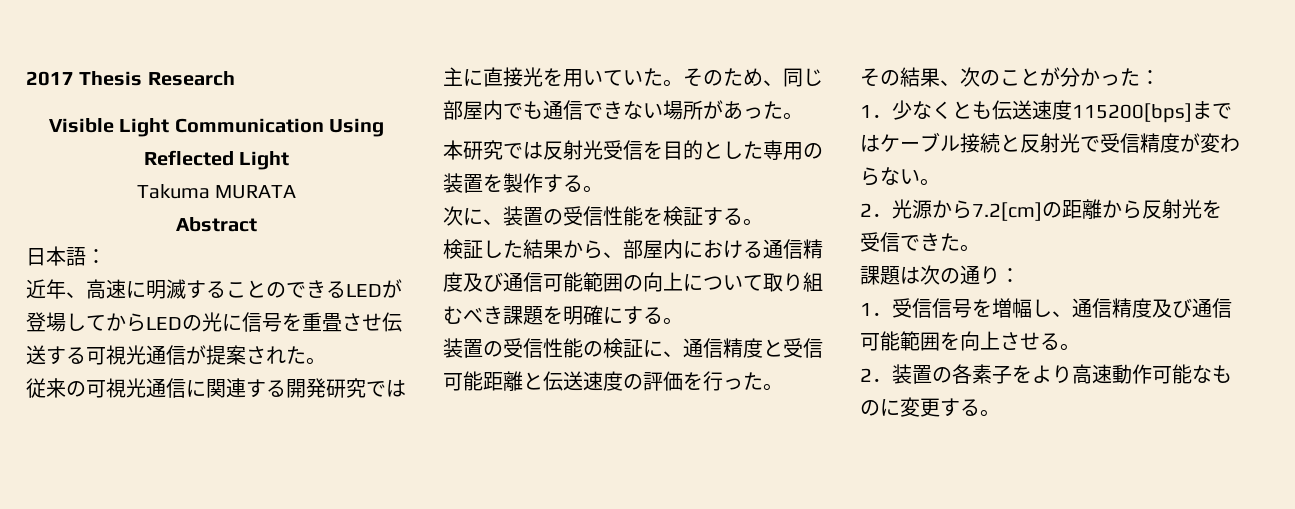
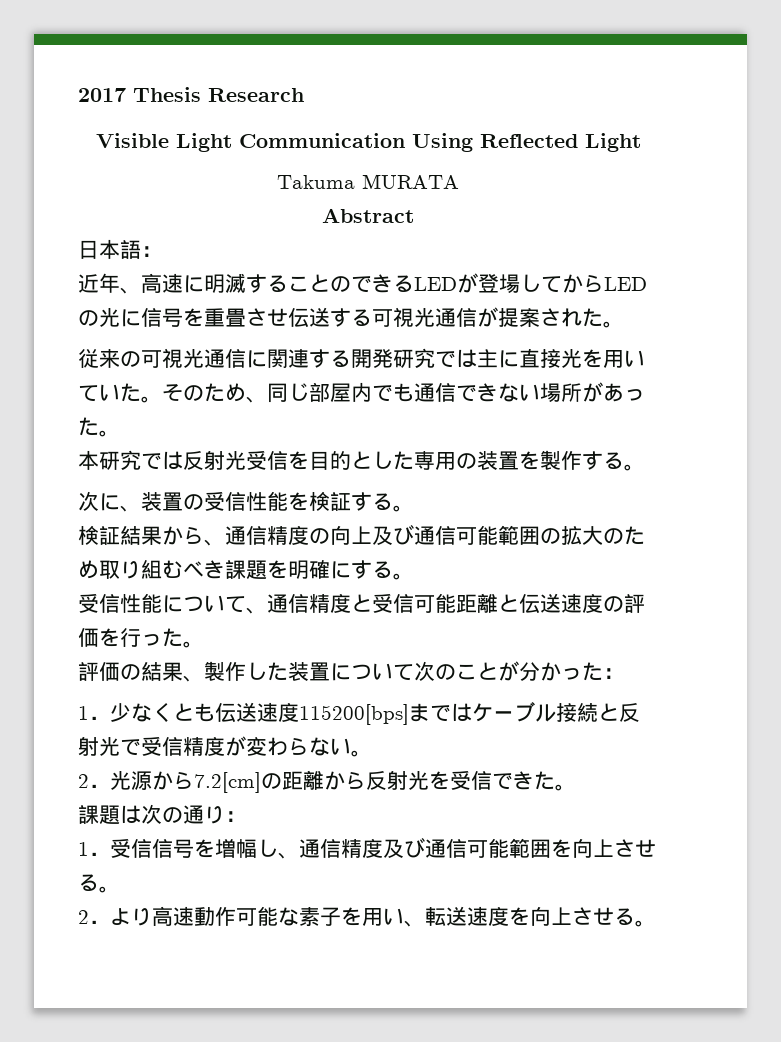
- 検証した結果から、部屋内における通信精度及び通信可能範囲の向上について取り組むべき課題を明確にする。
+ 検証結果から、通信精度の向上及び通信可能範囲の拡大のため取り組むべき課題を明確にする。
- 装置の受信性能の検証に、通信精度と受信可能距離と伝送速度の評価を行った。
+ 受信性能について、通信精度と受信可能距離と伝送速度の評価を行った。
- その結果、次のことが分かった：
+ 評価の結果、製作した装置について次のことが分かった：
- 2．装置の各素子をより高速動作可能なものに変更する。
+ 2．より高速動作可能な素子を用い、転送速度を向上させる。

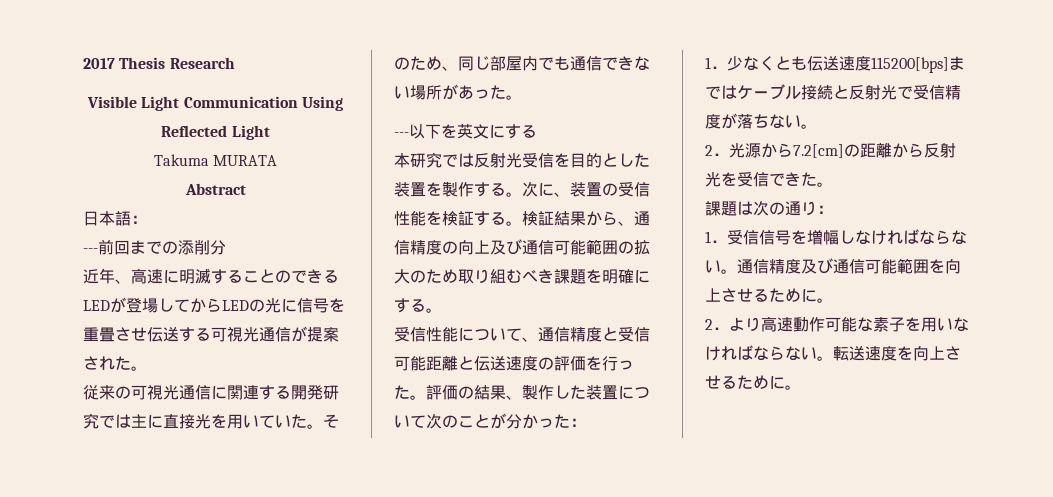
+ ---前回までの添削分
+ ---以下を英文にする
- 本研究では反射光受信を目的とした専用の装置を製作する。
- 次に、装置の受信性能を検証する。
- 検証結果から、通信精度の向上及び通信可能範囲の拡大のため取り組むべき課題を明確にする。
+ 本研究では反射光受信を目的とした装置を製作する。次に、装置の受信性能を検証する。検証結果から、通信精度の向上及び通信可能範囲の拡大のため取り組むべき課題を明確にする。
- 受信性能について、通信精度と受信可能距離と伝送速度の評価を行った。
- 評価の結果、製作した装置について次のことが分かった：
+ 受信性能について、通信精度と受信可能距離と伝送速度の評価を行った。評価の結果、製作した装置について次のことが分かった：
- 1．少なくとも伝送速度115200[bps]まではケーブル接続と反射光で受信精度が変わらない。
+ 1．少なくとも伝送速度115200[bps]まではケーブル接続と反射光で受信精度が落ちない。
- 1．受信信号を増幅し、通信精度及び通信可能範囲を向上させる。
+ 1．受信信号を増幅しなければならない。通信精度及び通信可能範囲を向上させるために。
- 2．より高速動作可能な素子を用い、転送速度を向上させる。
+ 2．より高速動作可能な素子を用いなければならない。転送速度を向上させるために。

